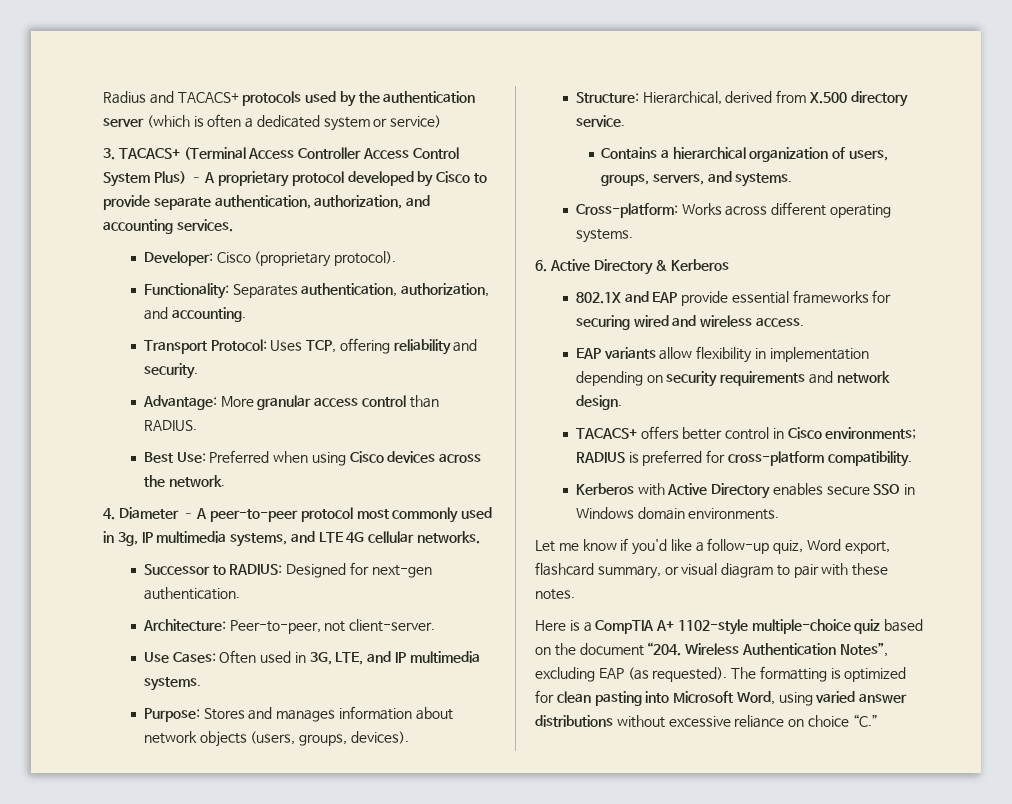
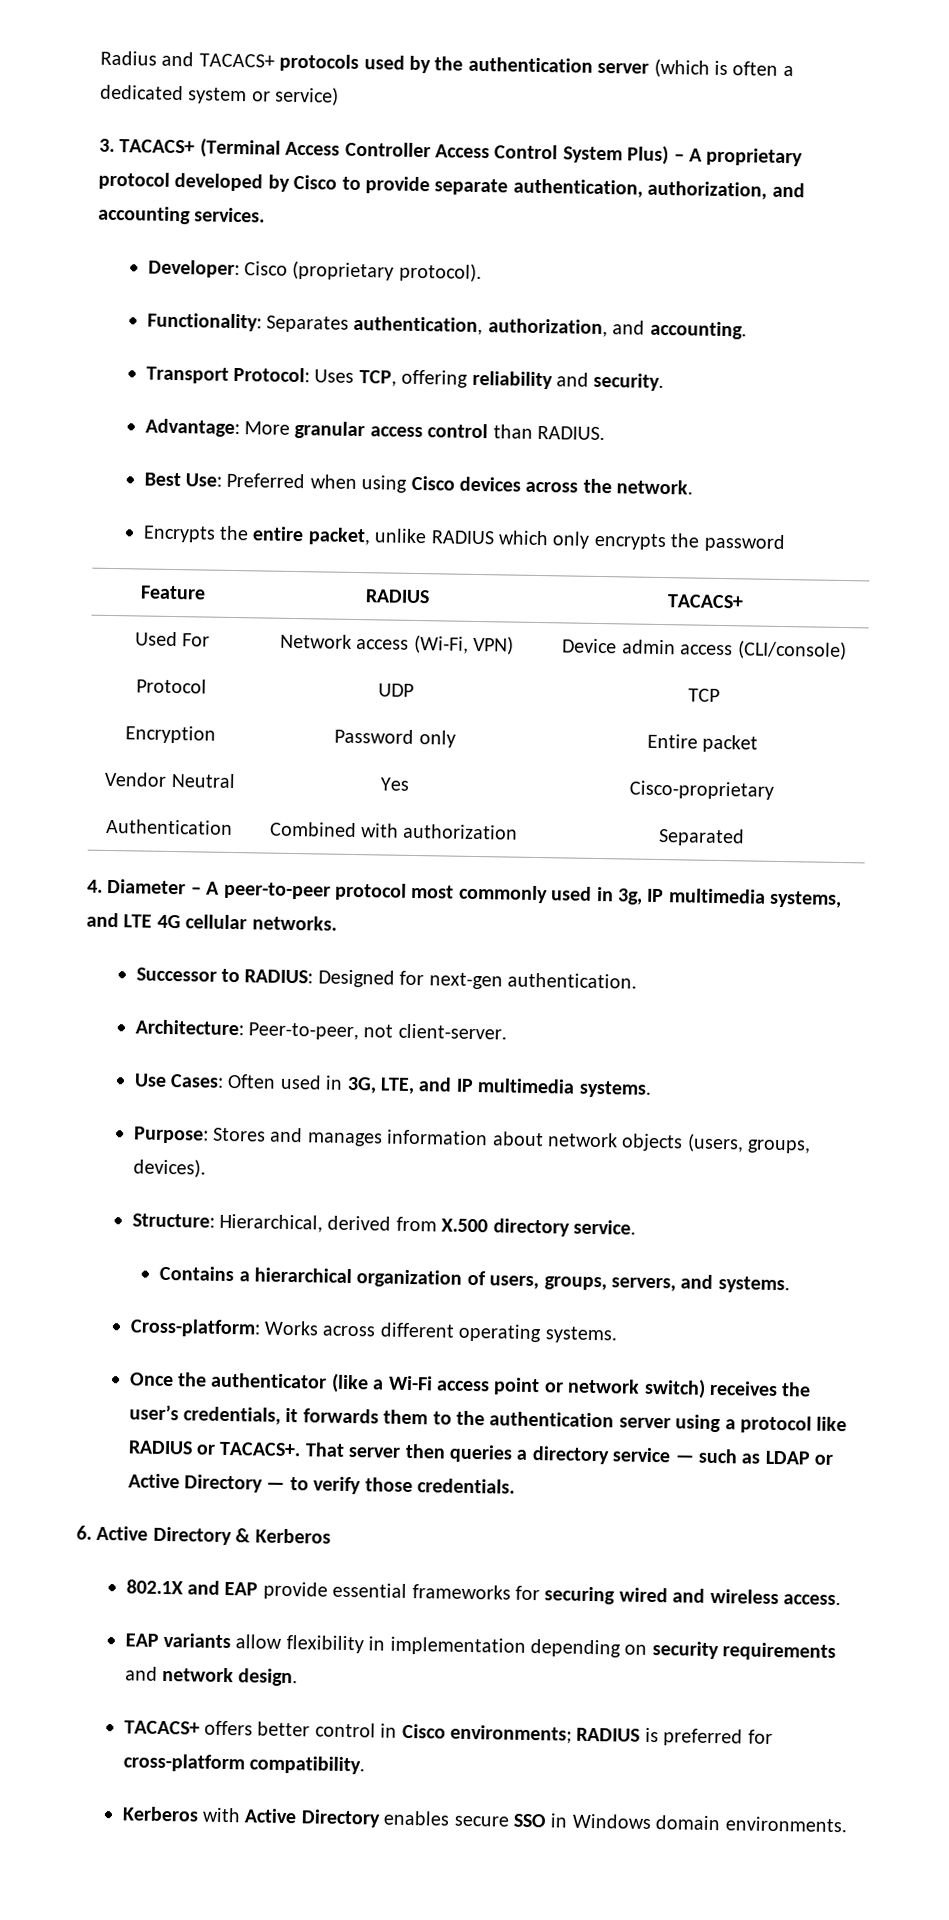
+ Encrypts the entire packet, unlike RADIUS which only encrypts the password
+ Feature | RADIUS | TACACS+
+ Used For | Network access (Wi-Fi, VPN) | Device admin access (CLI/console)
+ Protocol | UDP | TCP
+ Encryption | Password only | Entire packet
+ Vendor Neutral | Yes | Cisco-proprietary
+ Authentication | Combined with authorization | Separated
+ Once the authenticator (like a Wi-Fi access point or network switch) receives the user’s credentials, it forwards them to the authentication server using a protocol like RADIUS or TACACS+. That server then queries a directory service — such as LDAP or Active Directory — to verify those credentials.
- Let me know if you'd like a follow-up quiz, Word export, flashcard summary, or visual diagram to pair with these notes.
- Here is a CompTIA A+ 1102-style multiple-choice quiz based on the document “204. Wireless Authentication Notes”, excluding EAP (as requested). The formatting is optimized for clean pasting into Microsoft Word, using varied answer distributions without excessive reliance on choice “C.”

